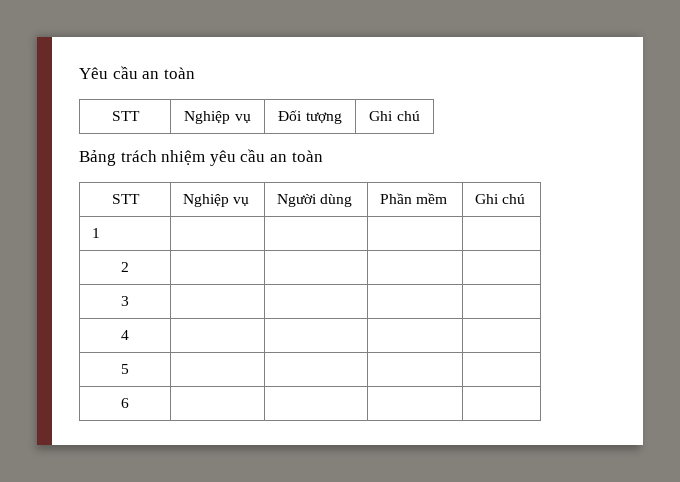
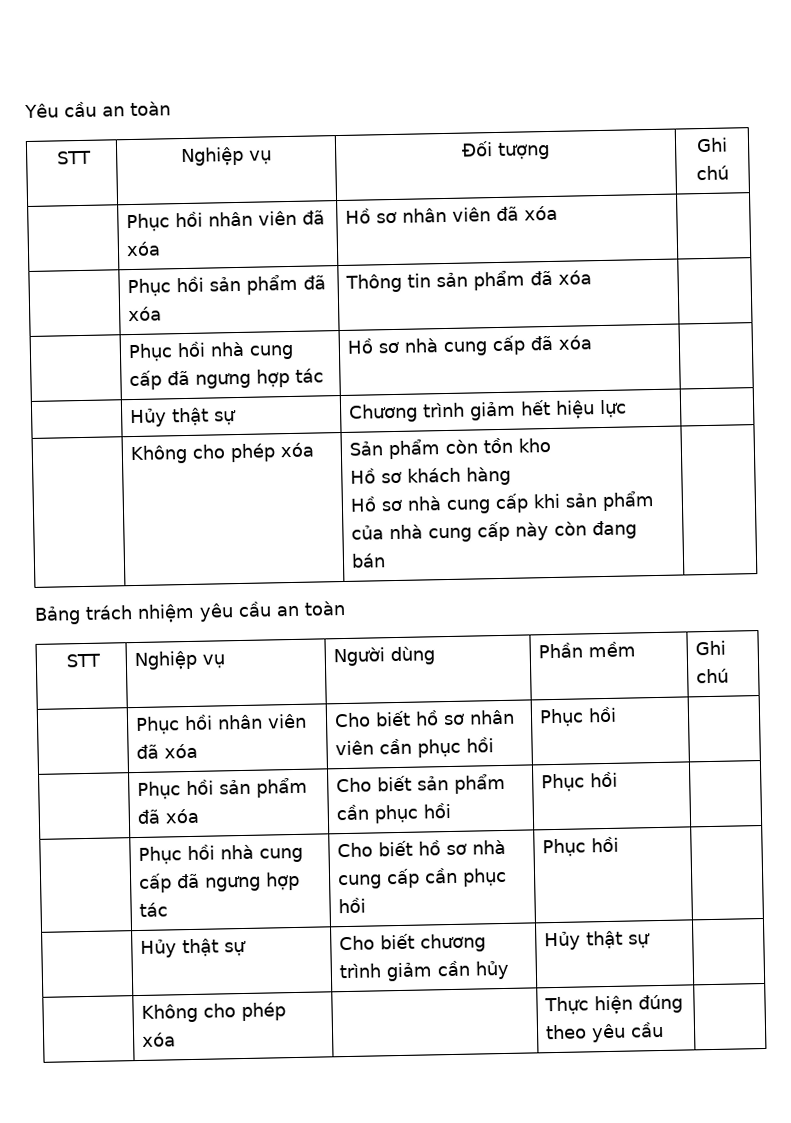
+ | Phục hồi nhân viên đã xóa | Hồ sơ nhân viên đã xóa |
+ | Phục hồi sản phẩm đã xóa | Thông tin sản phẩm đã xóa |
+ | Phục hồi nhà cung cấp đã ngưng hợp tác | Hồ sơ nhà cung cấp đã xóa |
+ | Hủy thật sự | Chương trình giảm hết hiệu lực |
+ | Không cho phép xóa | Sản phẩm còn tồn kho
+ Hồ sơ khách hàng
+ Hồ sơ nhà cung cấp khi sản phẩm của nhà cung cấp này còn đang bán |
- 1 | | | |
- 2 | | | |
- 3 | | | |
- 4 | | | |
- 5 | | | |
- 6 | | | |
+ | Phục hồi nhân viên đã xóa | Cho biết hồ sơ nhân viên cần phục hồi | Phục hồi |
+ | Phục hồi sản phẩm đã xóa | Cho biết sản phẩm cần phục hồi | Phục hồi |
+ | Phục hồi nhà cung cấp đã ngưng hợp tác | Cho biết hồ sơ nhà cung cấp cần phục hồi | Phục hồi |
+ | Hủy thật sự | Cho biết chương trình giảm cần hủy | Hủy thật sự |
+ | Không cho phép xóa | | Thực hiện đúng theo yêu cầu |

